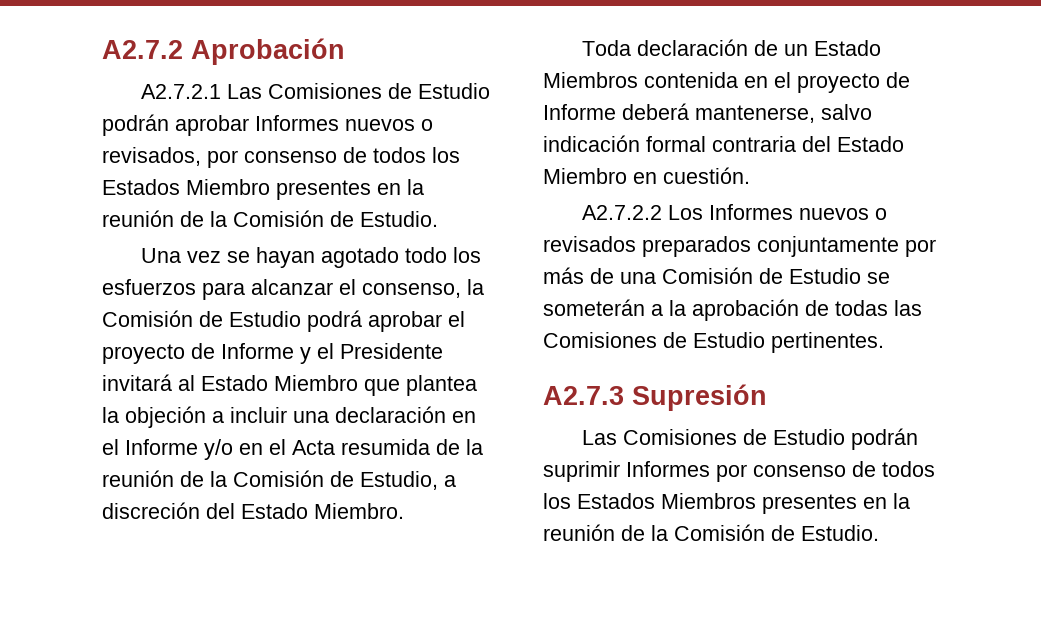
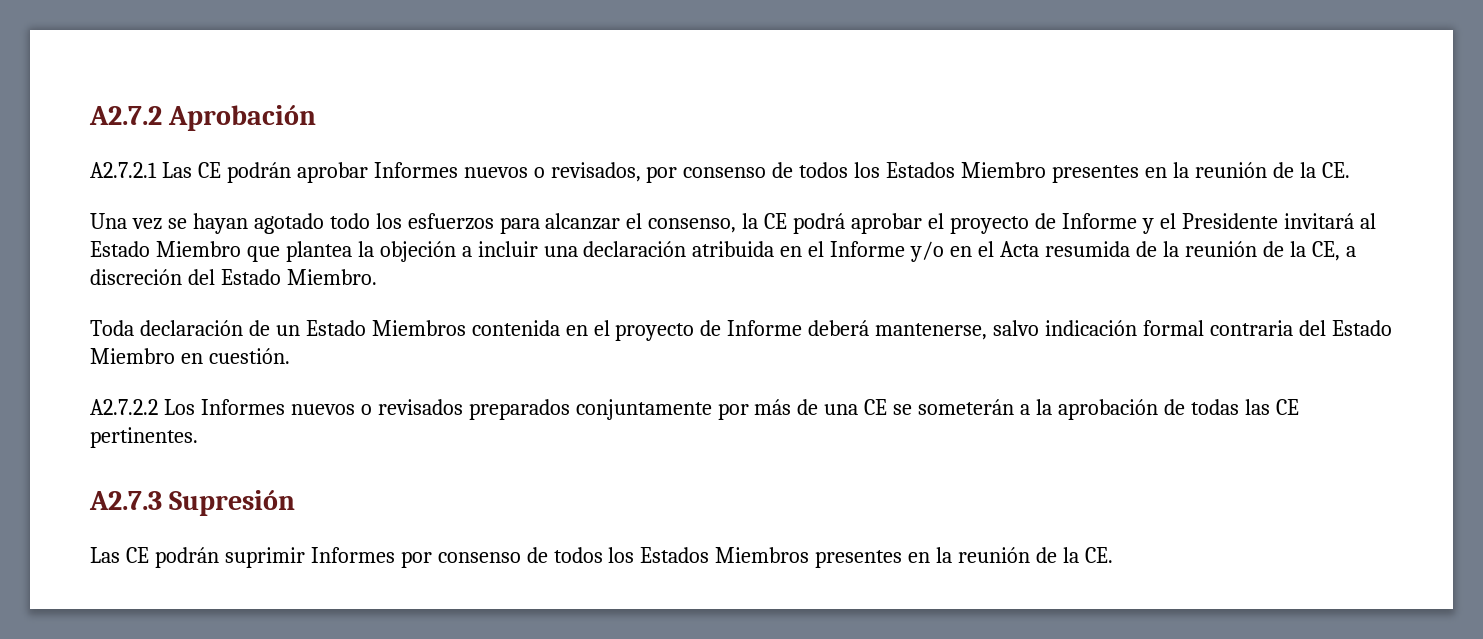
- A2.7.2.1 Las Comisiones de Estudio podrán aprobar Informes nuevos o revisados, por consenso de todos los Estados Miembro presentes en la reunión de la Comisión de Estudio.
+ A2.7.2.1 Las CE podrán aprobar Informes nuevos o revisados, por consenso de todos los Estados Miembro presentes en la reunión de la CE.
- Una vez se hayan agotado todo los esfuerzos para alcanzar el consenso, la Comisión de Estudio podrá aprobar el proyecto de Informe y el Presidente invitará al Estado Miembro que plantea la objeción a incluir una declaración en el Informe y/o en el Acta resumida de la reunión de la Comisión de Estudio, a discreción del Estado Miembro.
+ Una vez se hayan agotado todo los esfuerzos para alcanzar el consenso, la CE podrá aprobar el proyecto de Informe y el Presidente invitará al Estado Miembro que plantea la objeción a incluir una declaración atribuida en el Informe y/o en el Acta resumida de la reunión de la CE, a discreción del Estado Miembro.
- A2.7.2.2 Los Informes nuevos o revisados preparados conjuntamente por más de una Comisión de Estudio se someterán a la aprobación de todas las Comisiones de Estudio pertinentes.
+ A2.7.2.2 Los Informes nuevos o revisados preparados conjuntamente por más de una CE se someterán a la aprobación de todas las CE pertinentes.
- Las Comisiones de Estudio podrán suprimir Informes por consenso de todos los Estados Miembros presentes en la reunión de la Comisión de Estudio.
+ Las CE podrán suprimir Informes por consenso de todos los Estados Miembros presentes en la reunión de la CE.

